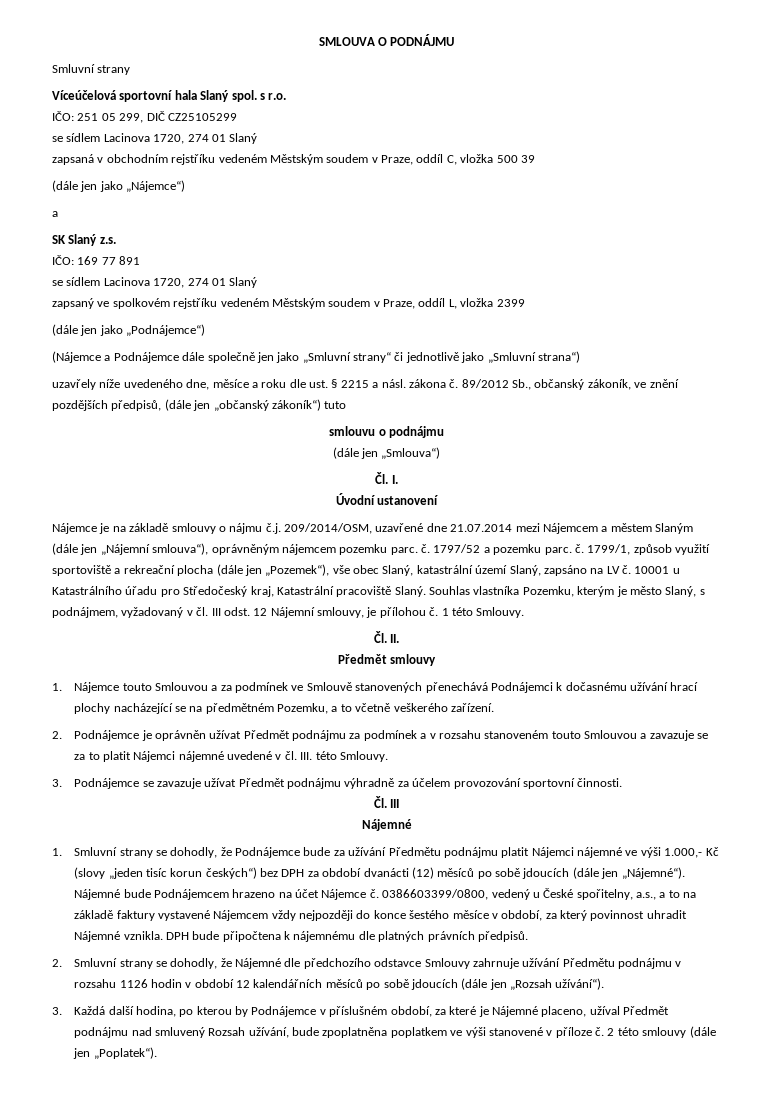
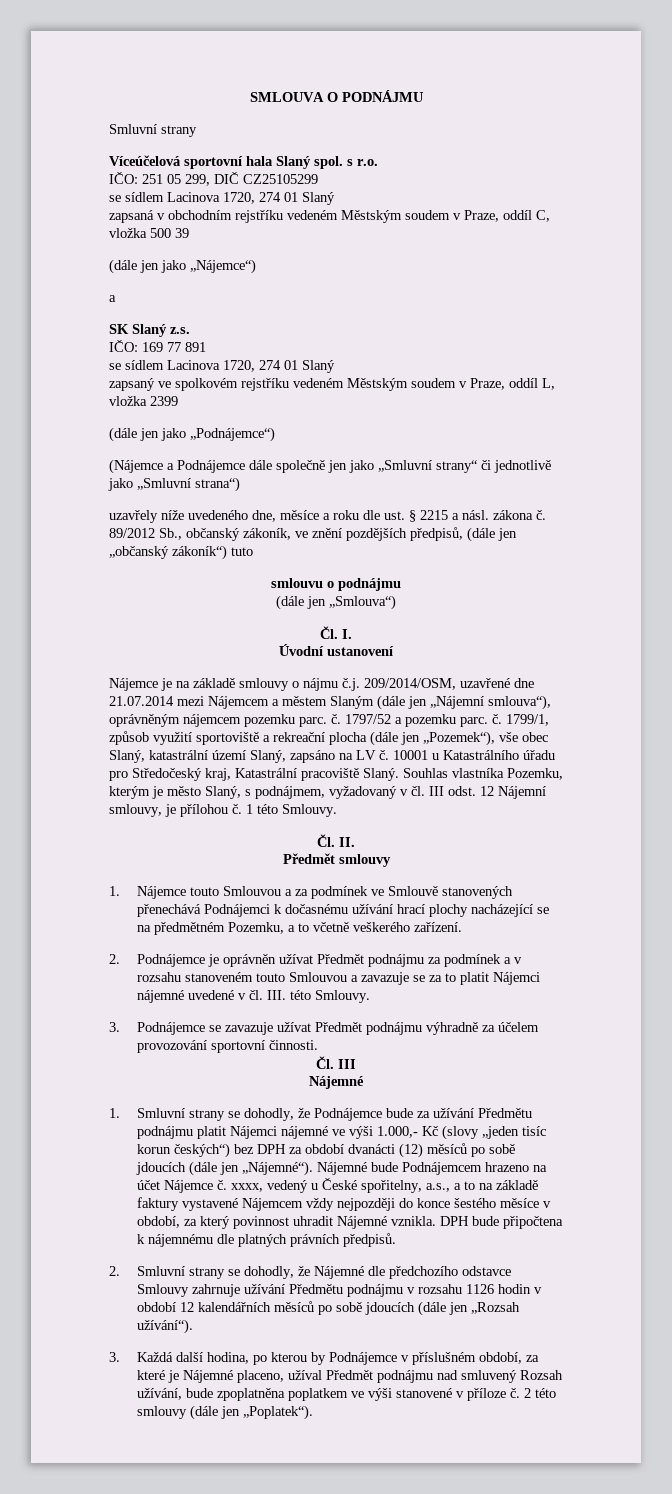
- Nájemné bude Podnájemcem hrazeno na účet Nájemce č. 0386603399/0800, vedený u České spořitelny, a.s., a to na základě faktury vystavené Nájemcem vždy nejpozději do konce šestého měsíce v období, za který povinnost uhradit Nájemné vznikla.
+ Nájemné bude Podnájemcem hrazeno na účet Nájemce č. xxxx, vedený u České spořitelny, a.s., a to na základě faktury vystavené Nájemcem vždy nejpozději do konce šestého měsíce v období, za který povinnost uhradit Nájemné vznikla.

